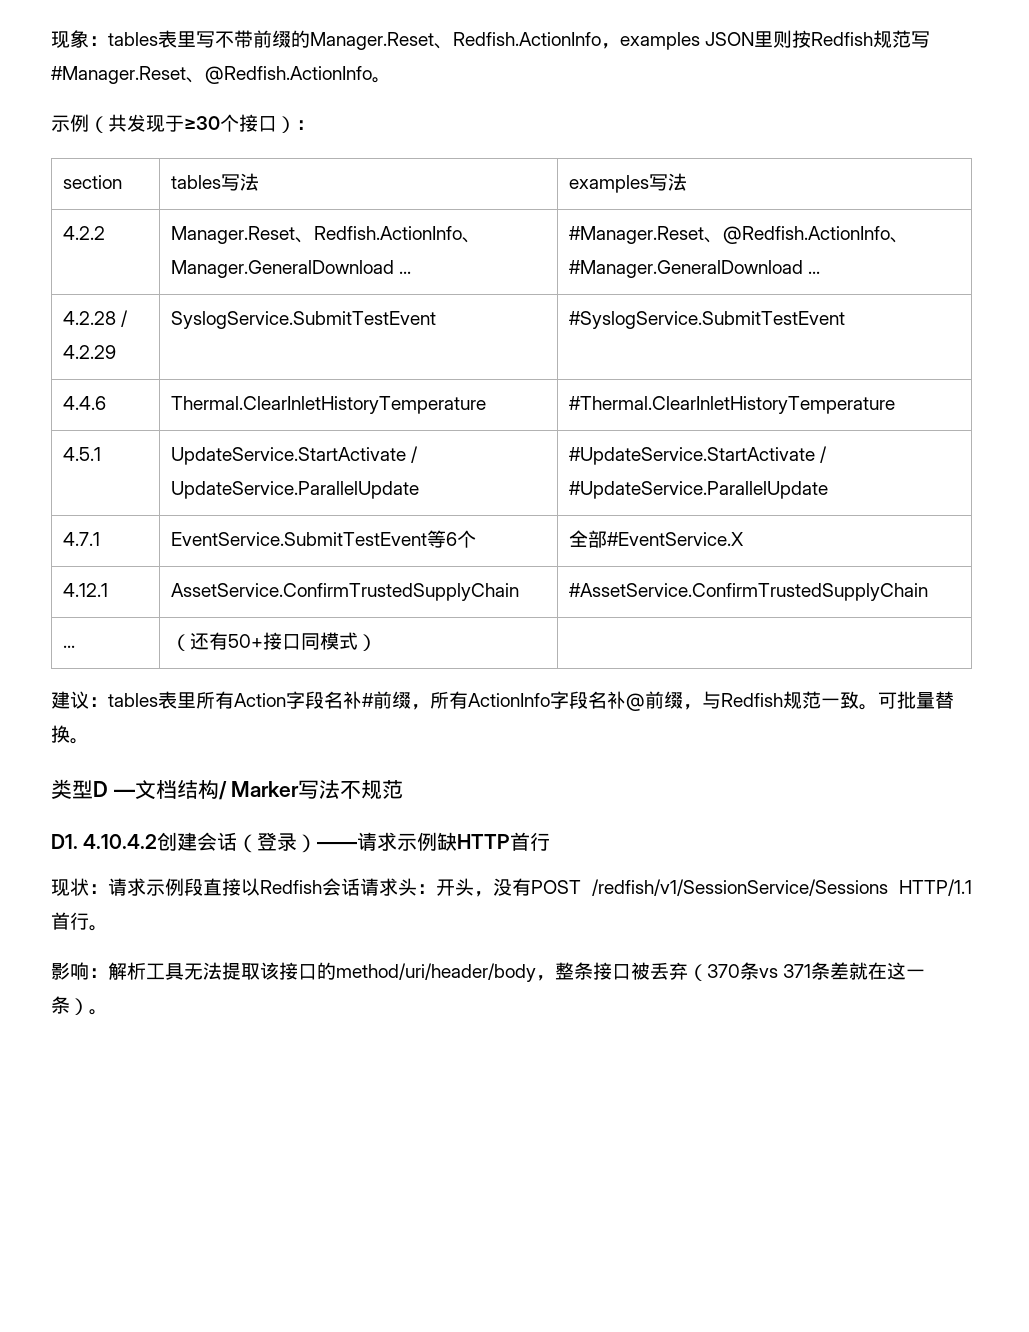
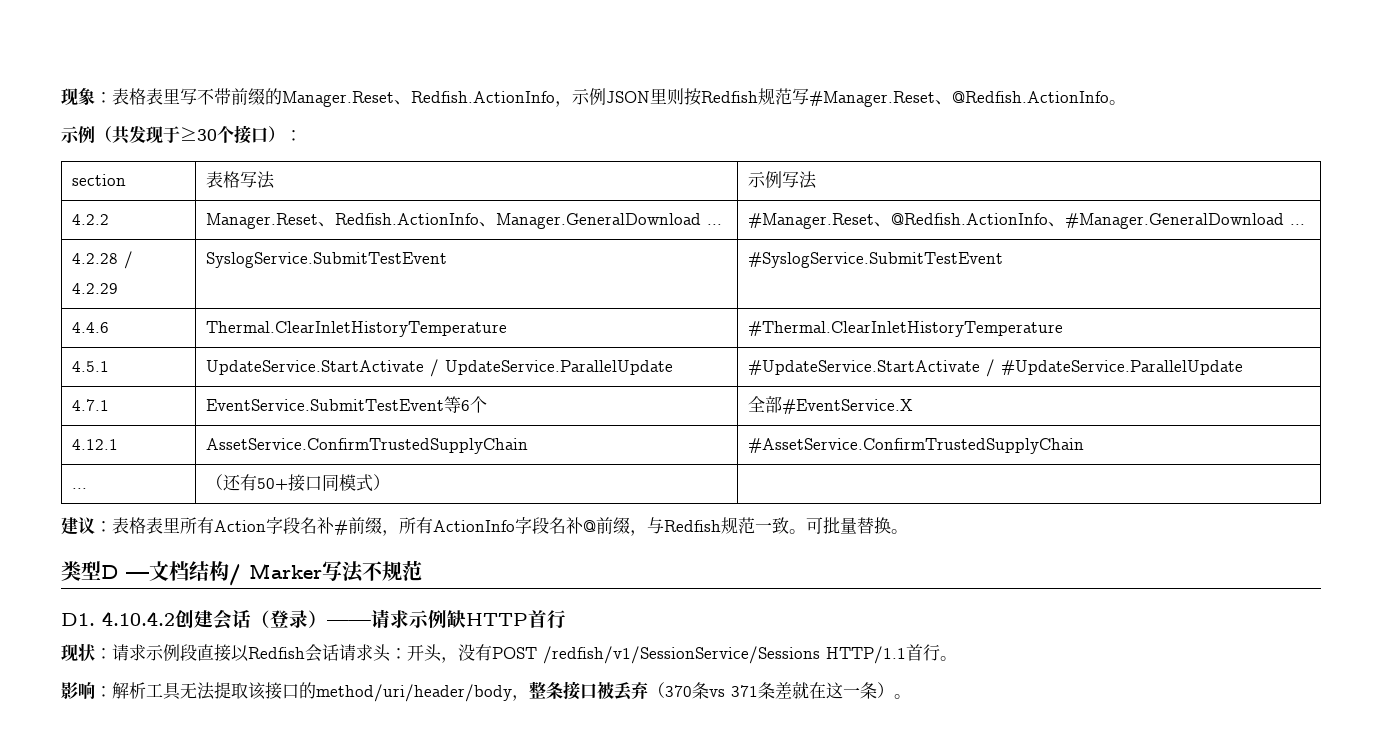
- 现象：tables表里写不带前缀的Manager.Reset、Redfish.ActionInfo，examples JSON里则按Redfish规范写#Manager.Reset、@Redfish.ActionInfo。
+ 现象：表格表里写不带前缀的Manager.Reset、Redfish.ActionInfo，示例JSON里则按Redfish规范写#Manager.Reset、@Redfish.ActionInfo。
- section | tables写法 | examples写法
+ section | 表格写法 | 示例写法
- 建议：tables表里所有Action字段名补#前缀，所有ActionInfo字段名补@前缀，与Redfish规范一致。
+ 建议：表格表里所有Action字段名补#前缀，所有ActionInfo字段名补@前缀，与Redfish规范一致。

